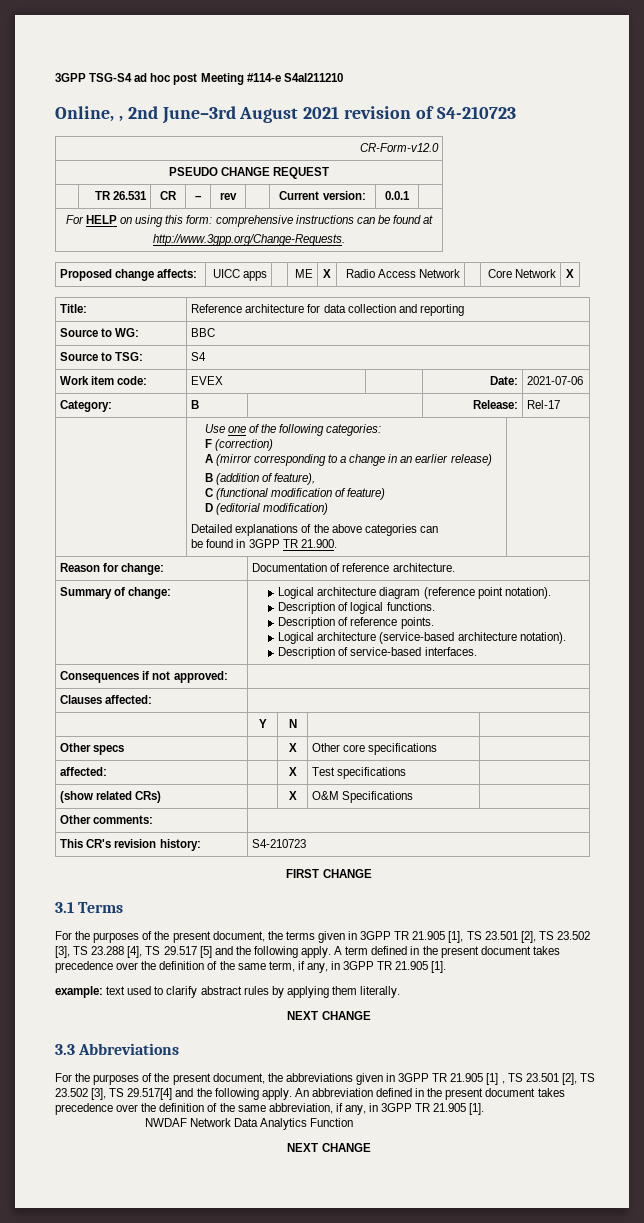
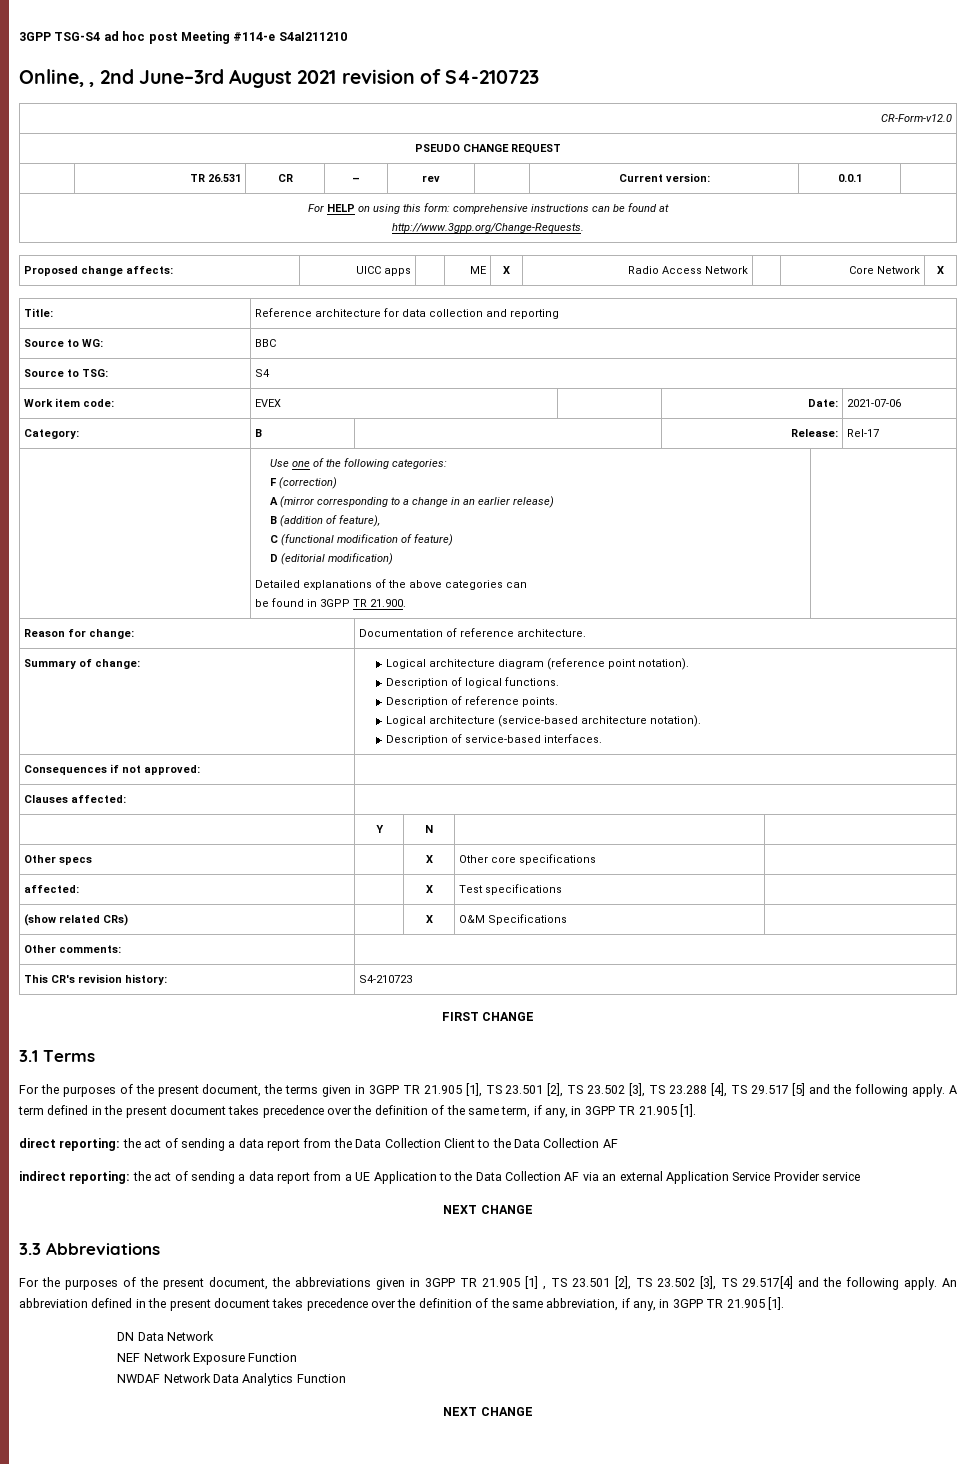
- example: text used to clarify abstract rules by applying them literally.
+ direct reporting: the act of sending a data report from the Data Collection Client to the Data Collection AF
+ indirect reporting: the act of sending a data report from a UE Application to the Data Collection AF via an external Application Service Provider service
+ DN Data Network
+ NEF Network Exposure Function

